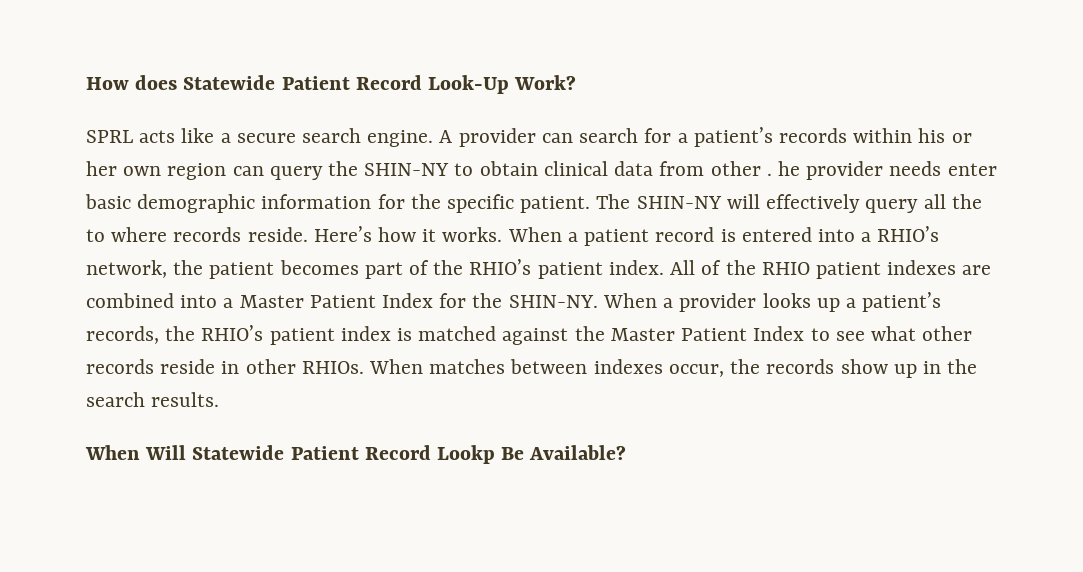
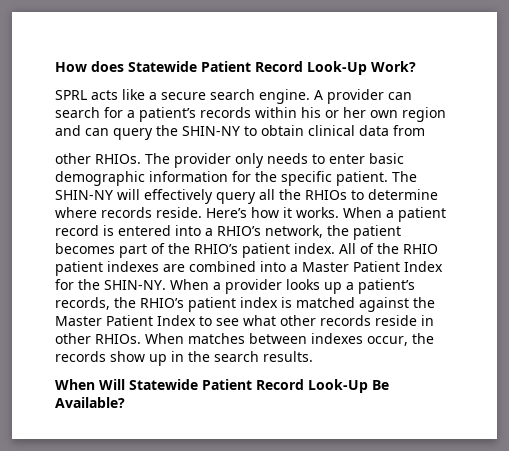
- A provider can search for a patient’s records within his or her own region can query the SHIN-NY to obtain clinical data from other . he provider needs enter basic demographic information for the specific patient.
+ A provider can search for a patient’s records within his or her own region and can query the SHIN-NY to obtain clinical data from
+ other RHIOs. The provider only needs to enter basic demographic information for the specific patient.
- The SHIN-NY will effectively query all the to where records reside.
+ The SHIN-NY will effectively query all the RHIOs to determine where records reside.
- When Will Statewide Patient Record Lookp Be Available?
+ When Will Statewide Patient Record Look-Up Be Available?

